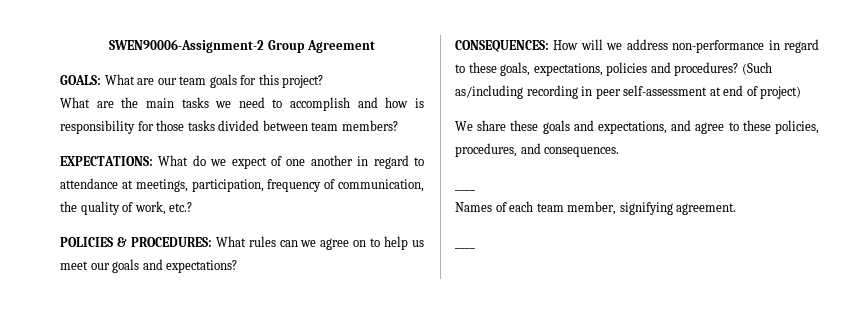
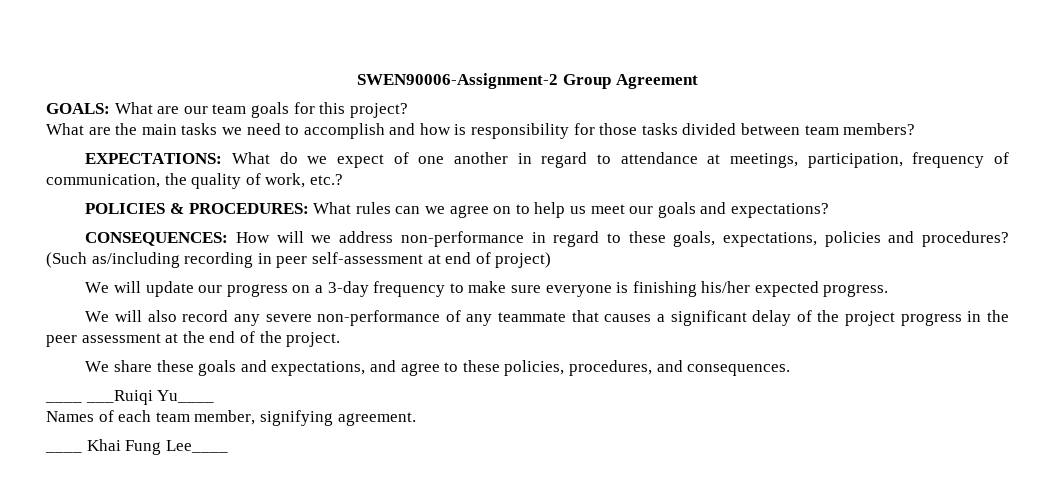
+ We will update our progress on a 3-day frequency to make sure everyone is finishing his/her expected progress.
+ We will also record any severe non-performance of any teammate that causes a significant delay of the project progress in the peer assessment at the end of the project.
  We share these goals and expectations, and agree to these policies, procedures, and consequences.
- ____
+ ____ ___Ruiqi Yu____
  Names of each team member, signifying agreement.
- ____
+ ____ Khai Fung Lee____

